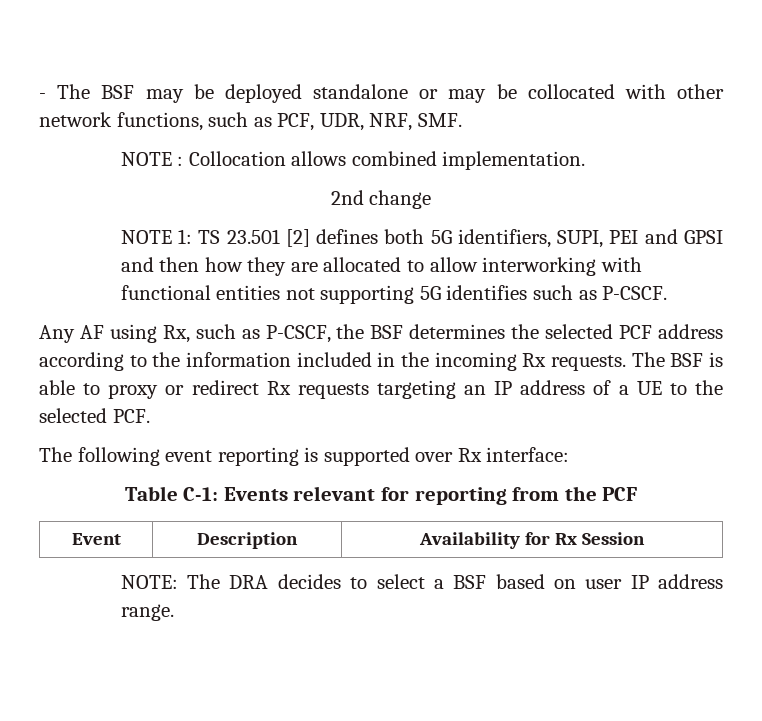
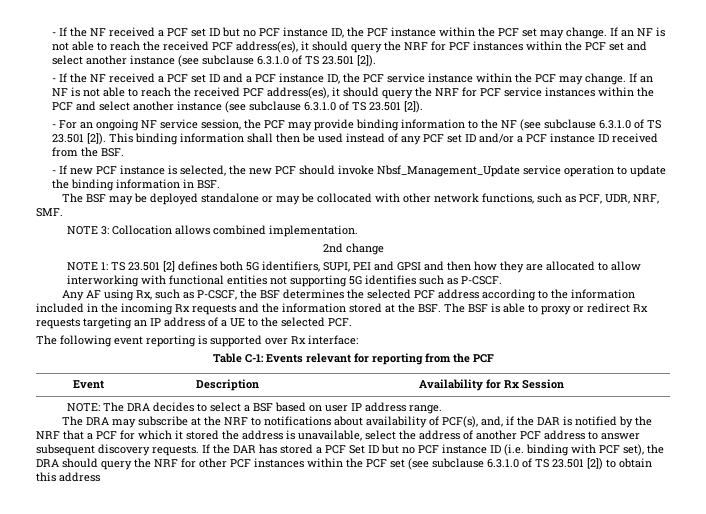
- - The BSF may be deployed standalone or may be collocated with other network functions, such as PCF, UDR, NRF, SMF.
+ - If the NF received a PCF set ID but no PCF instance ID, the PCF instance within the PCF set may change. If an NF is not able to reach the received PCF address(es), it should query the NRF for PCF instances within the PCF set and select another instance (see subclause 6.3.1.0 of TS 23.501 [2]).
+ - If the NF received a PCF set ID and a PCF instance ID, the PCF service instance within the PCF may change. If an NF is not able to reach the received PCF address(es), it should query the NRF for PCF service instances within the PCF and select another instance (see subclause 6.3.1.0 of TS 23.501 [2]).
+ - For an ongoing NF service session, the PCF may provide binding information to the NF (see subclause 6.3.1.0 of TS 23.501 [2]). This binding information shall then be used instead of any PCF set ID and/or a PCF instance ID received from the BSF.
+ - If new PCF instance is selected, the new PCF should invoke Nbsf_Management_Update service operation to update the binding information in BSF.
+ The BSF may be deployed standalone or may be collocated with other network functions, such as PCF, UDR, NRF, SMF.
- NOTE : Collocation allows combined implementation.
+ NOTE 3: Collocation allows combined implementation.
- Any AF using Rx, such as P-CSCF, the BSF determines the selected PCF address according to the information included in the incoming Rx requests. The BSF is able to proxy or redirect Rx requests targeting an IP address of a UE to the selected PCF.
+ Any AF using Rx, such as P-CSCF, the BSF determines the selected PCF address according to the information included in the incoming Rx requests and the information stored at the BSF. The BSF is able to proxy or redirect Rx requests targeting an IP address of a UE to the selected PCF.
+ The DRA may subscribe at the NRF to notifications about availability of PCF(s), and, if the DAR is notified by the NRF that a PCF for which it stored the address is unavailable, select the address of another PCF address to answer subsequent discovery requests. If the DAR has stored a PCF Set ID but no PCF instance ID (i.e. binding with PCF set), the DRA should query the NRF for other PCF instances within the PCF set (see subclause 6.3.1.0 of TS 23.501 [2]) to obtain this address

